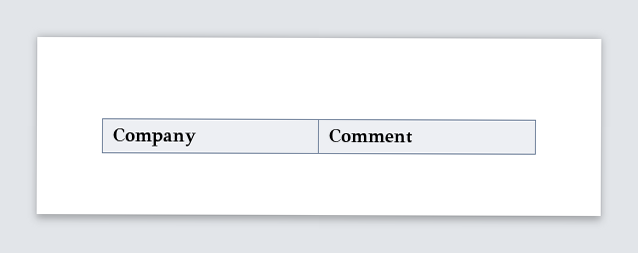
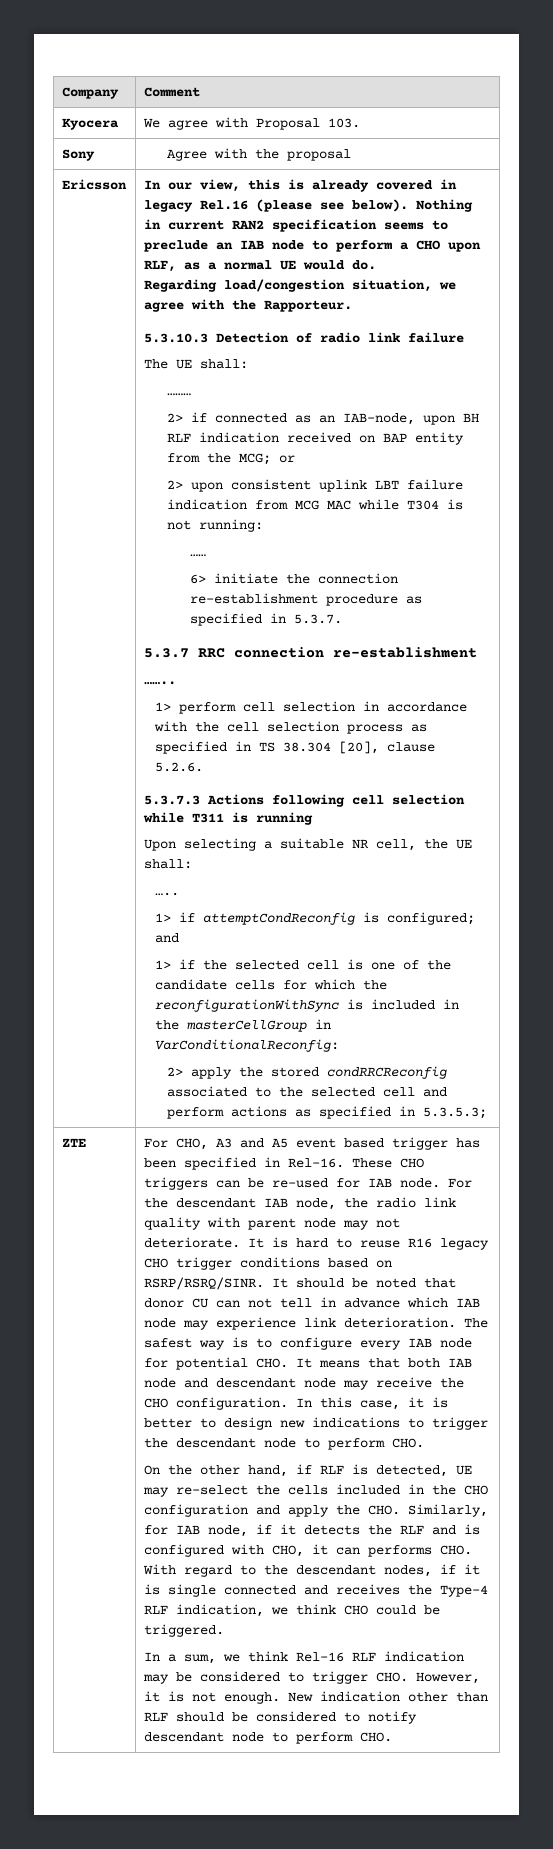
+ Kyocera | We agree with Proposal 103.
+ Sony | Agree with the proposal
+ Ericsson | In our view, this is already covered in legacy Rel.16 (please see below). Nothing in current RAN2 specification seems to preclude an IAB node to perform a CHO upon RLF, as a normal UE would do.
+ Regarding load/congestion situation, we agree with the Rapporteur.
+ 5.3.10.3 Detection of radio link failure
+ The UE shall:
+ ………
+ 2> if connected as an IAB-node, upon BH RLF indication received on BAP entity from the MCG; or
+ 2> upon consistent uplink LBT failure indication from MCG MAC while T304 is not running:
+ ……
+ 6> initiate the connection re-establishment procedure as specified in 5.3.7.
+ 5.3.7 RRC connection re-establishment
+ ……..
+ 1> perform cell selection in accordance with the cell selection process as specified in TS 38.304 [20], clause 5.2.6.
+ 5.3.7.3 Actions following cell selection while T311 is running
+ Upon selecting a suitable NR cell, the UE shall:
+ …..
+ 1> if attemptCondReconfig is configured; and
+ 1> if the selected cell is one of the candidate cells for which the reconfigurationWithSync is included in the masterCellGroup in VarConditionalReconfig:
+ 2> apply the stored condRRCReconfig associated to the selected cell and perform actions as specified in 5.3.5.3;
+ ZTE | For CHO, A3 and A5 event based trigger has been specified in Rel-16. These CHO triggers can be re-used for IAB node. For the descendant IAB node, the radio link quality with parent node may not deteriorate. It is hard to reuse R16 legacy CHO trigger conditions based on RSRP/RSRQ/SINR. It should be noted that donor CU can not tell in advance which IAB node may experience link deterioration. The safest way is to configure every IAB node for potential CHO. It means that both IAB node and descendant node may receive the CHO configuration. In this case, it is better to design new indications to trigger the descendant node to perform CHO.
+ On the other hand, if RLF is detected, UE may re-select the cells included in the CHO configuration and apply the CHO. Similarly, for IAB node, if it detects the RLF and is configured with CHO, it can performs CHO. With regard to the descendant nodes, if it is single connected and receives the Type-4 RLF indication, we think CHO could be triggered.
+ In a sum, we think Rel-16 RLF indication may be considered to trigger CHO. However, it is not enough. New indication other than RLF should be considered to notify descendant node to perform CHO.

